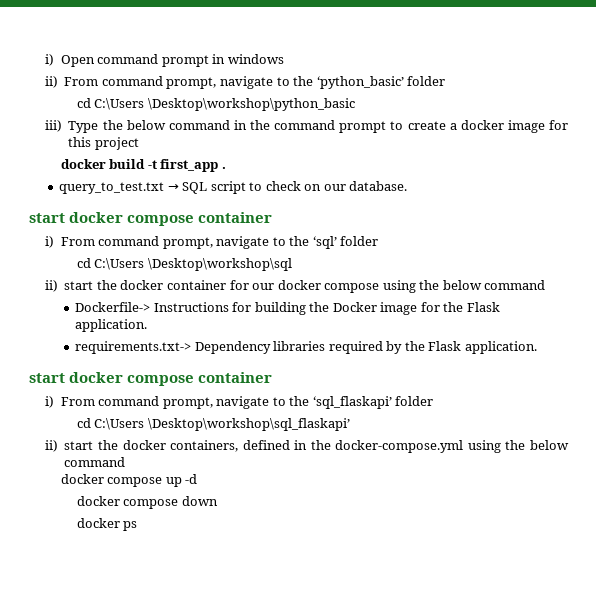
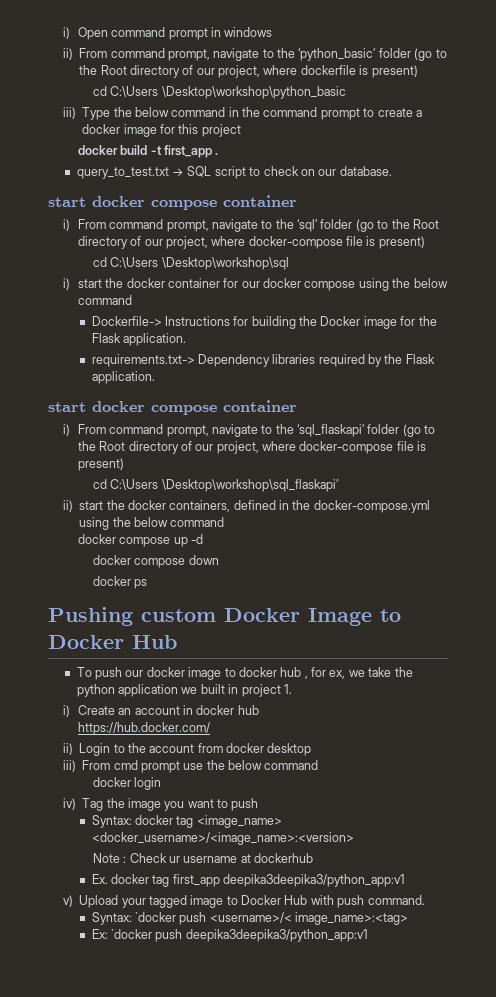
- ii) From command prompt, navigate to the ‘python_basic’ folder
+ ii) From command prompt, navigate to the ‘python_basic’ folder (go to the Root directory of our project, where dockerfile is present)
- i) From command prompt, navigate to the ‘sql’ folder
+ i) From command prompt, navigate to the ‘sql’ folder (go to the Root directory of our project, where docker-compose file is present)
- ii) start the docker container for our docker compose using the below command
+ i) start the docker container for our docker compose using the below command
- i) From command prompt, navigate to the ‘sql_flaskapi’ folder
+ i) From command prompt, navigate to the ‘sql_flaskapi’ folder (go to the Root directory of our project, where docker-compose file is present)
+ Pushing custom Docker Image to Docker Hub
+ To push our docker image to docker hub , for ex, we take the python application we built in project 1.
+ i) Create an account in docker hub
+ https://hub.docker.com/
+ ii) Login to the account from docker desktop
+ iii) From cmd prompt use the below command
+ docker login
+ iv) Tag the image you want to push
+ Syntax: docker tag <image_name> <docker_username>/<image_name>:<version>
+ Note : Check ur username at dockerhub
+ Ex. docker tag first_app deepika3deepika3/python_app:v1
+ v) Upload your tagged image to Docker Hub with push command.
+ Syntax: `docker push <username>/< image_name>:<tag>
+ Ex: `docker push deepika3deepika3/python_app:v1

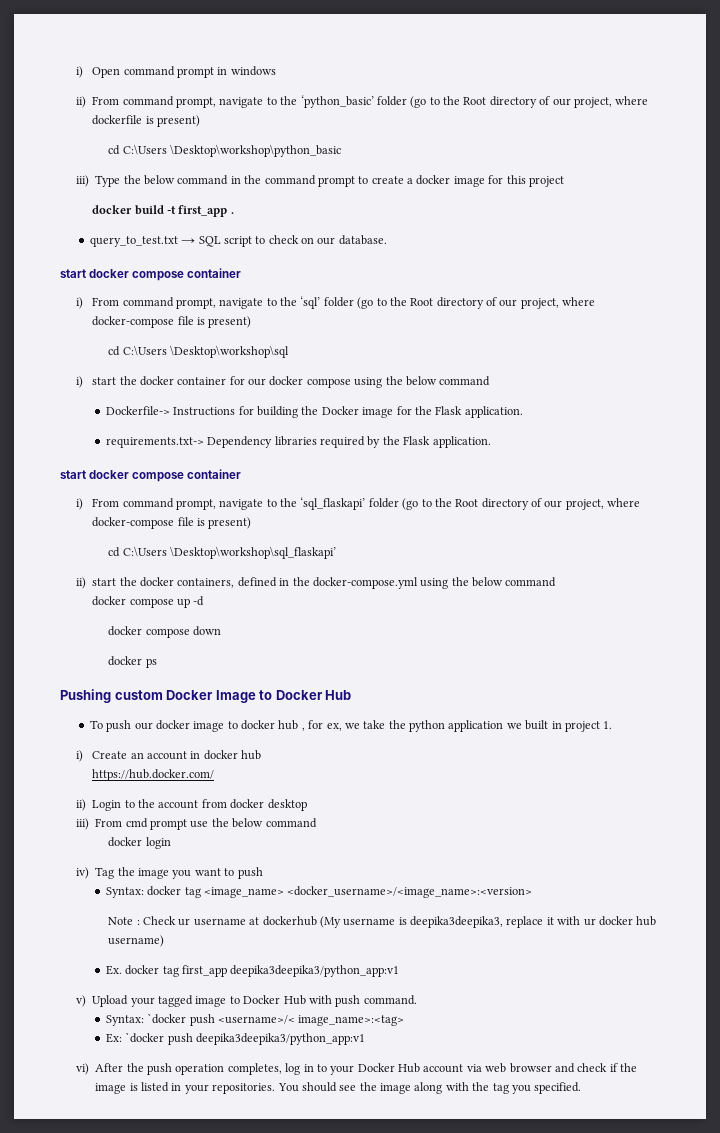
- Note : Check ur username at dockerhub
+ Note : Check ur username at dockerhub (My username is deepika3deepika3, replace it with ur docker hub username)
+ vi) After the push operation completes, log in to your Docker Hub account via web browser and check if the image is listed in your repositories. You should see the image along with the tag you specified.

